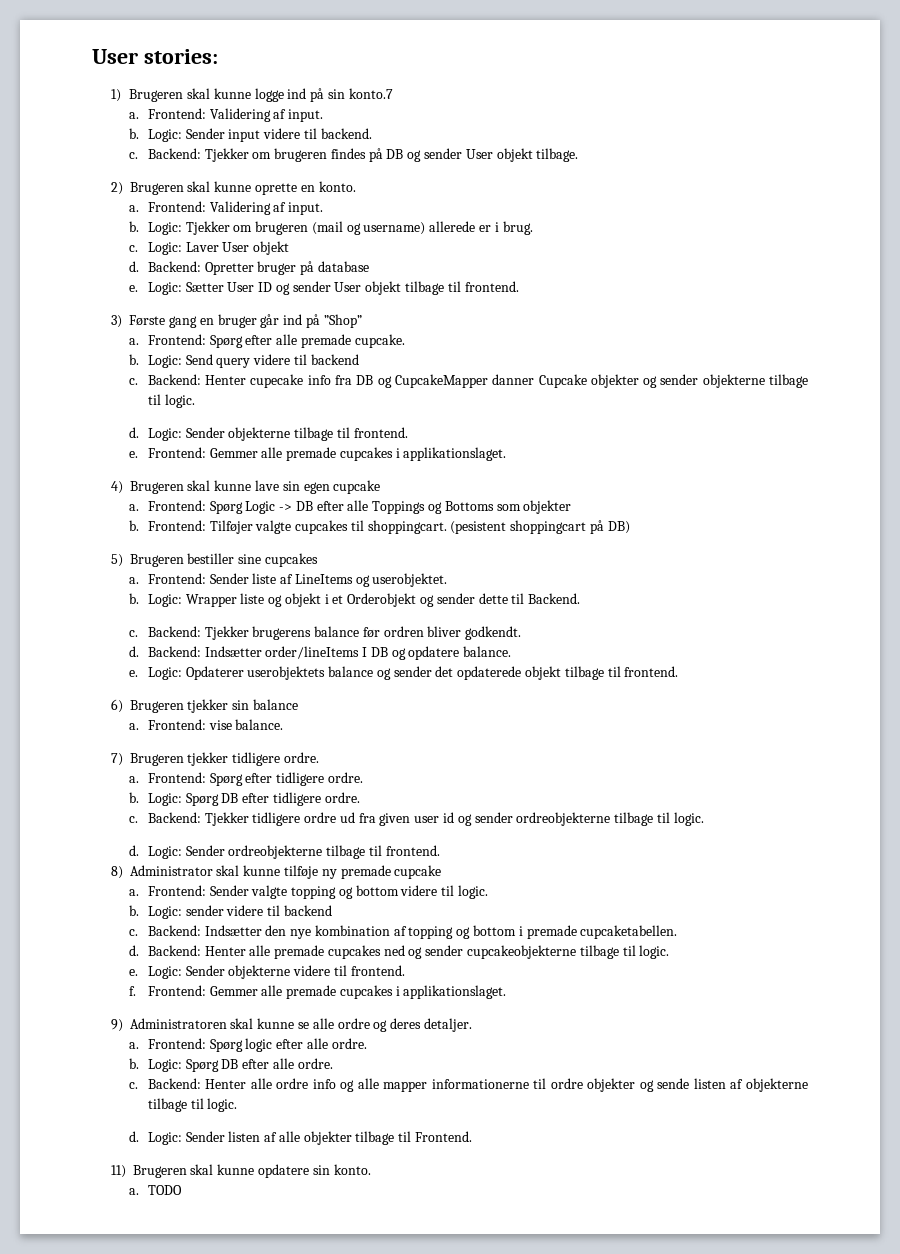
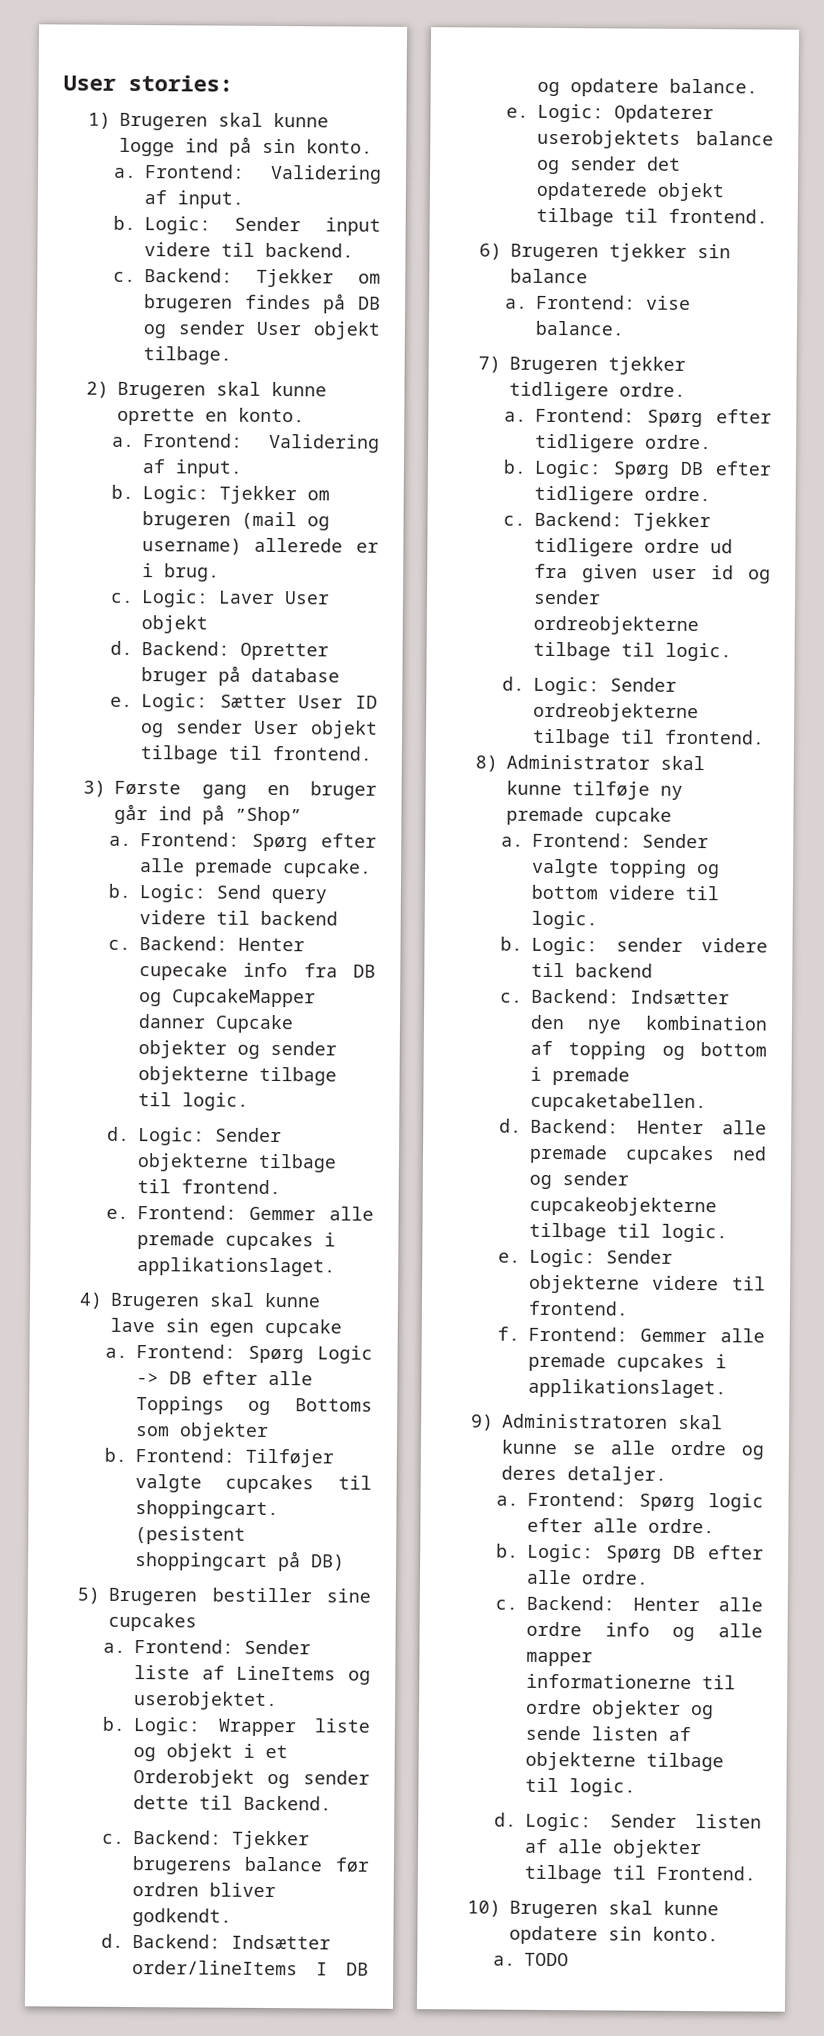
- 1) Brugeren skal kunne logge ind på sin konto.7
+ 1) Brugeren skal kunne logge ind på sin konto.
- 11) Brugeren skal kunne opdatere sin konto.
+ 10) Brugeren skal kunne opdatere sin konto.

